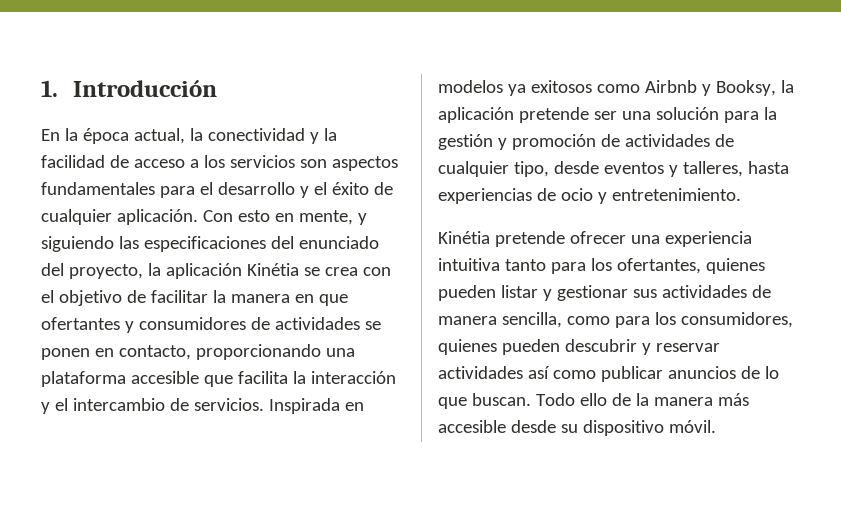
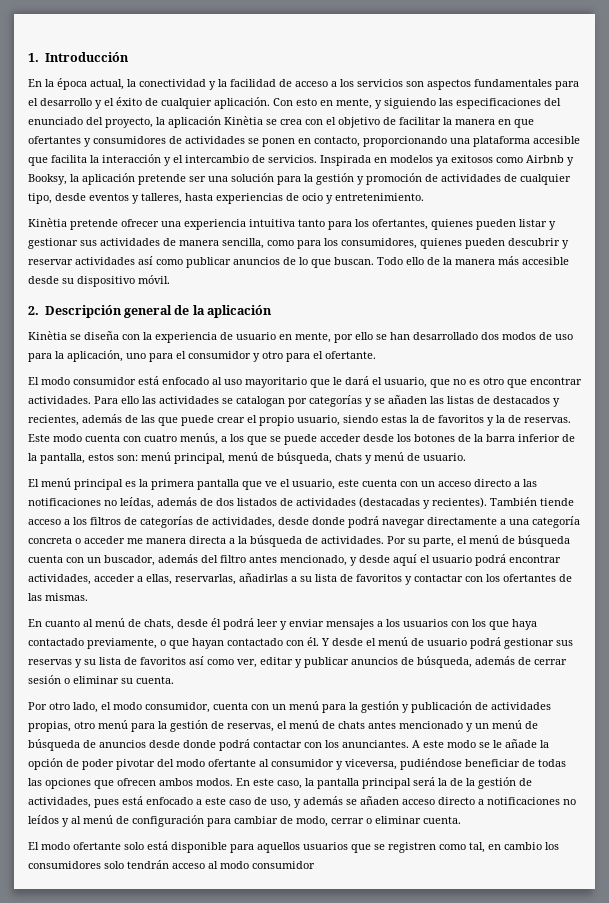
- Con esto en mente, y siguiendo las especificaciones del enunciado del proyecto, la aplicación Kinétia se crea con el objetivo de facilitar la manera en que ofertantes y consumidores de actividades se ponen en contacto, proporcionando una plataforma accesible que facilita la interacción y el intercambio de servicios.
+ Con esto en mente, y siguiendo las especificaciones del enunciado del proyecto, la aplicación Kinètia se crea con el objetivo de facilitar la manera en que ofertantes y consumidores de actividades se ponen en contacto, proporcionando una plataforma accesible que facilita la interacción y el intercambio de servicios.
- Kinétia pretende ofrecer una experiencia intuitiva tanto para los ofertantes, quienes pueden listar y gestionar sus actividades de manera sencilla, como para los consumidores, quienes pueden descubrir y reservar actividades así como publicar anuncios de lo que buscan.
+ Kinètia pretende ofrecer una experiencia intuitiva tanto para los ofertantes, quienes pueden listar y gestionar sus actividades de manera sencilla, como para los consumidores, quienes pueden descubrir y reservar actividades así como publicar anuncios de lo que buscan.
+ 2. Descripción general de la aplicación
+ Kinètia se diseña con la experiencia de usuario en mente, por ello se han desarrollado dos modos de uso para la aplicación, uno para el consumidor y otro para el ofertante.
+ El modo consumidor está enfocado al uso mayoritario que le dará el usuario, que no es otro que encontrar actividades. Para ello las actividades se catalogan por categorías y se añaden las listas de destacados y recientes, además de las que puede crear el propio usuario, siendo estas la de favoritos y la de reservas. Este modo cuenta con cuatro menús, a los que se puede acceder desde los botones de la barra inferior de la pantalla, estos son: menú principal, menú de búsqueda, chats y menú de usuario.
+ El menú principal es la primera pantalla que ve el usuario, este cuenta con un acceso directo a las notificaciones no leídas, además de dos listados de actividades (destacadas y recientes). También tiende acceso a los filtros de categorías de actividades, desde donde podrá navegar directamente a una categoría concreta o acceder me manera directa a la búsqueda de actividades. Por su parte, el menú de búsqueda cuenta con un buscador, además del filtro antes mencionado, y desde aquí el usuario podrá encontrar actividades, acceder a ellas, reservarlas, añadirlas a su lista de favoritos y contactar con los ofertantes de las mismas.
+ En cuanto al menú de chats, desde él podrá leer y enviar mensajes a los usuarios con los que haya contactado previamente, o que hayan contactado con él. Y desde el menú de usuario podrá gestionar sus reservas y su lista de favoritos así como ver, editar y publicar anuncios de búsqueda, además de cerrar sesión o eliminar su cuenta.
+ Por otro lado, el modo consumidor, cuenta con un menú para la gestión y publicación de actividades propias, otro menú para la gestión de reservas, el menú de chats antes mencionado y un menú de búsqueda de anuncios desde donde podrá contactar con los anunciantes. A este modo se le añade la opción de poder pivotar del modo ofertante al consumidor y viceversa, pudiéndose beneficiar de todas las opciones que ofrecen ambos modos. En este caso, la pantalla principal será la de la gestión de actividades, pues está enfocado a este caso de uso, y además se añaden acceso directo a notificaciones no leídos y al menú de configuración para cambiar de modo, cerrar o eliminar cuenta.
+ El modo ofertante solo está disponible para aquellos usuarios que se registren como tal, en cambio los consumidores solo tendrán acceso al modo consumidor

